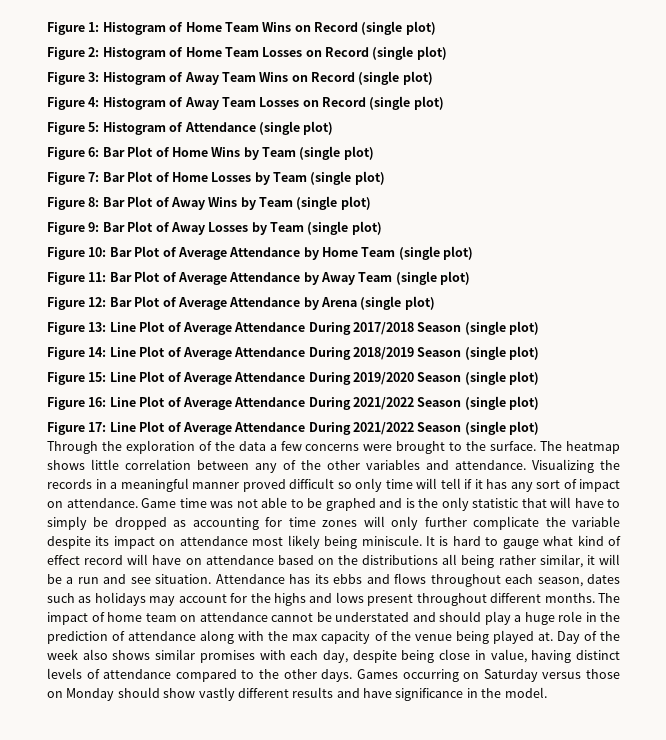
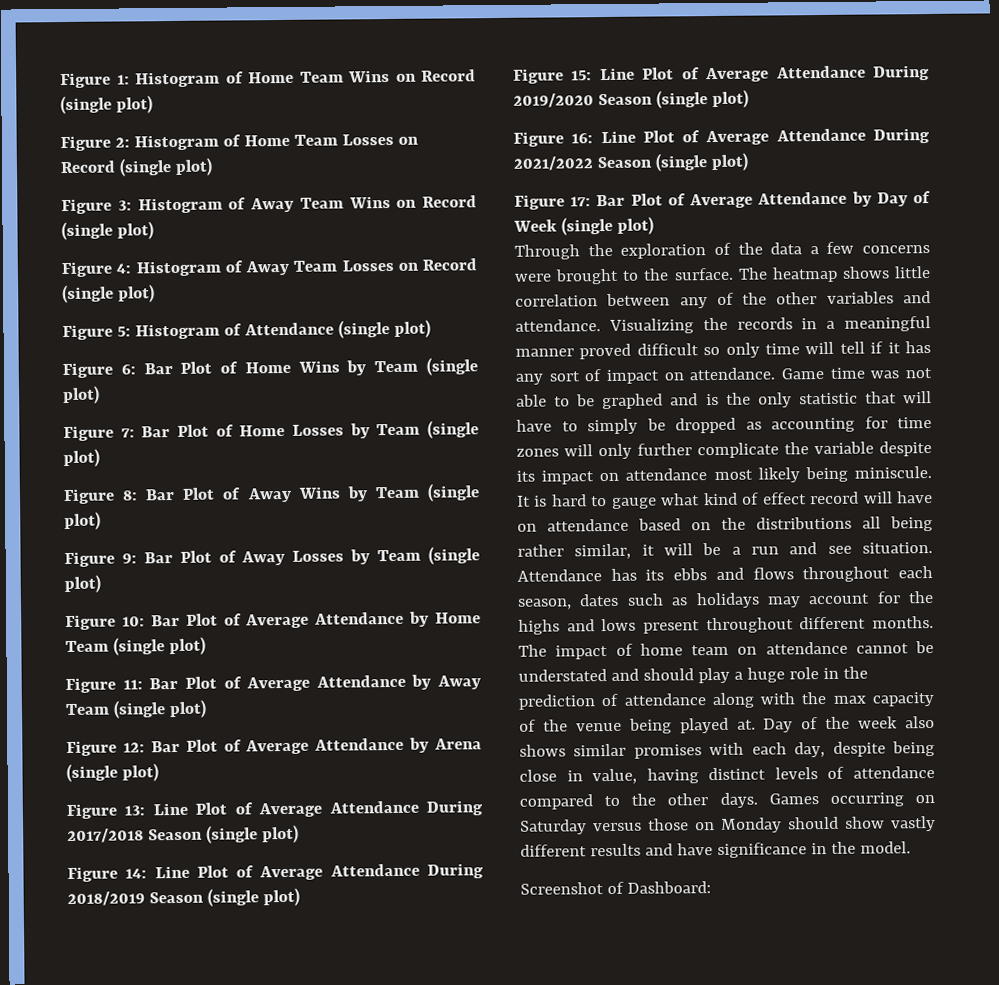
- Figure 17: Line Plot of Average Attendance During 2021/2022 Season (single plot)
+ Figure 17: Bar Plot of Average Attendance by Day of Week (single plot)
+ Screenshot of Dashboard:

